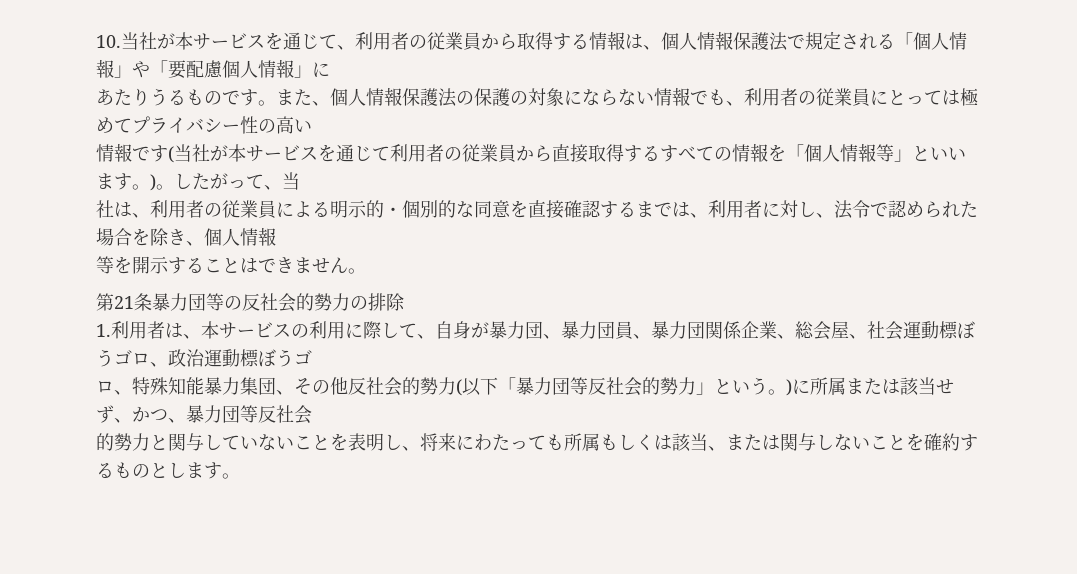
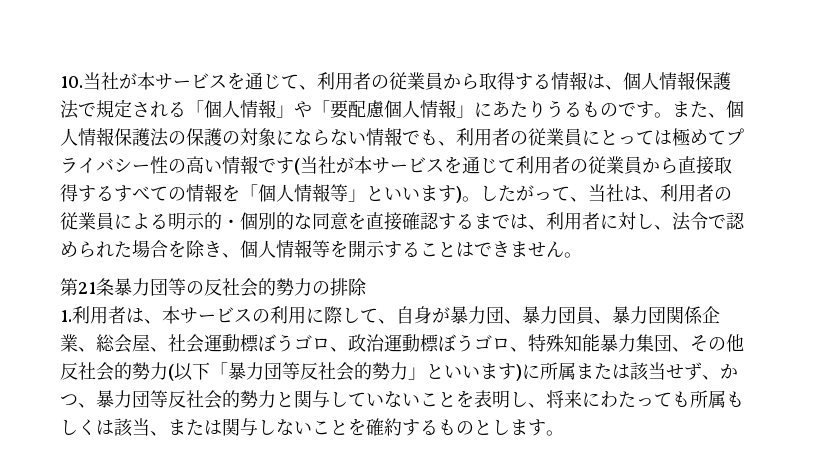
- 10.当社が本サービスを通じて、利用者の従業員から取得する情報は、個人情報保護法で規定される「個人情報」や「要配慮個人情報」に
- あたりうるものです。
+ 10.当社が本サービスを通じて、利用者の従業員から取得する情報は、個人情報保護法で規定される「個人情報」や「要配慮個人情報」にあたりうるものです。
- また、個人情報保護法の保護の対象にならない情報でも、利用者の従業員にとっては極めてプライバシー性の高い
- 情報です(当社が本サービスを通じて利用者の従業員から直接取得するすべての情報を「個人情報等」といいます。)。
+ また、個人情報保護法の保護の対象にならない情報でも、利用者の従業員にとっては極めてプライバシー性の高い情報です(当社が本サービスを通じて利用者の従業員から直接取得するすべての情報を「個人情報等」といいます)。
- したがって、当
- 社は、利用者の従業員による明示的・個別的な同意を直接確認するまでは、利用者に対し、法令で認められた場合を除き、個人情報
- 等を開示することはできません。
+ したがって、当社は、利用者の従業員による明示的・個別的な同意を直接確認するまでは、利用者に対し、法令で認められた場合を除き、個人情報等を開示することはできません。
- 1.利用者は、本サービスの利用に際して、自身が暴力団、暴力団員、暴力団関係企業、総会屋、社会運動標ぼうゴロ、政治運動標ぼうゴ
- ロ、特殊知能暴力集団、その他反社会的勢力(以下「暴力団等反社会的勢力」という。)に所属または該当せず、かつ、暴力団等反社会
- 的勢力と関与していないことを表明し、将来にわたっても所属もしくは該当、または関与しないことを確約するものとします。
+ 1.利用者は、本サービスの利用に際して、自身が暴力団、暴力団員、暴力団関係企業、総会屋、社会運動標ぼうゴロ、政治運動標ぼうゴロ、特殊知能暴力集団、その他反社会的勢力(以下「暴力団等反社会的勢力」といいます)に所属または該当せず、かつ、暴力団等反社会的勢力と関与していないことを表明し、将来にわたっても所属もしくは該当、または関与しないことを確約するものとします。

